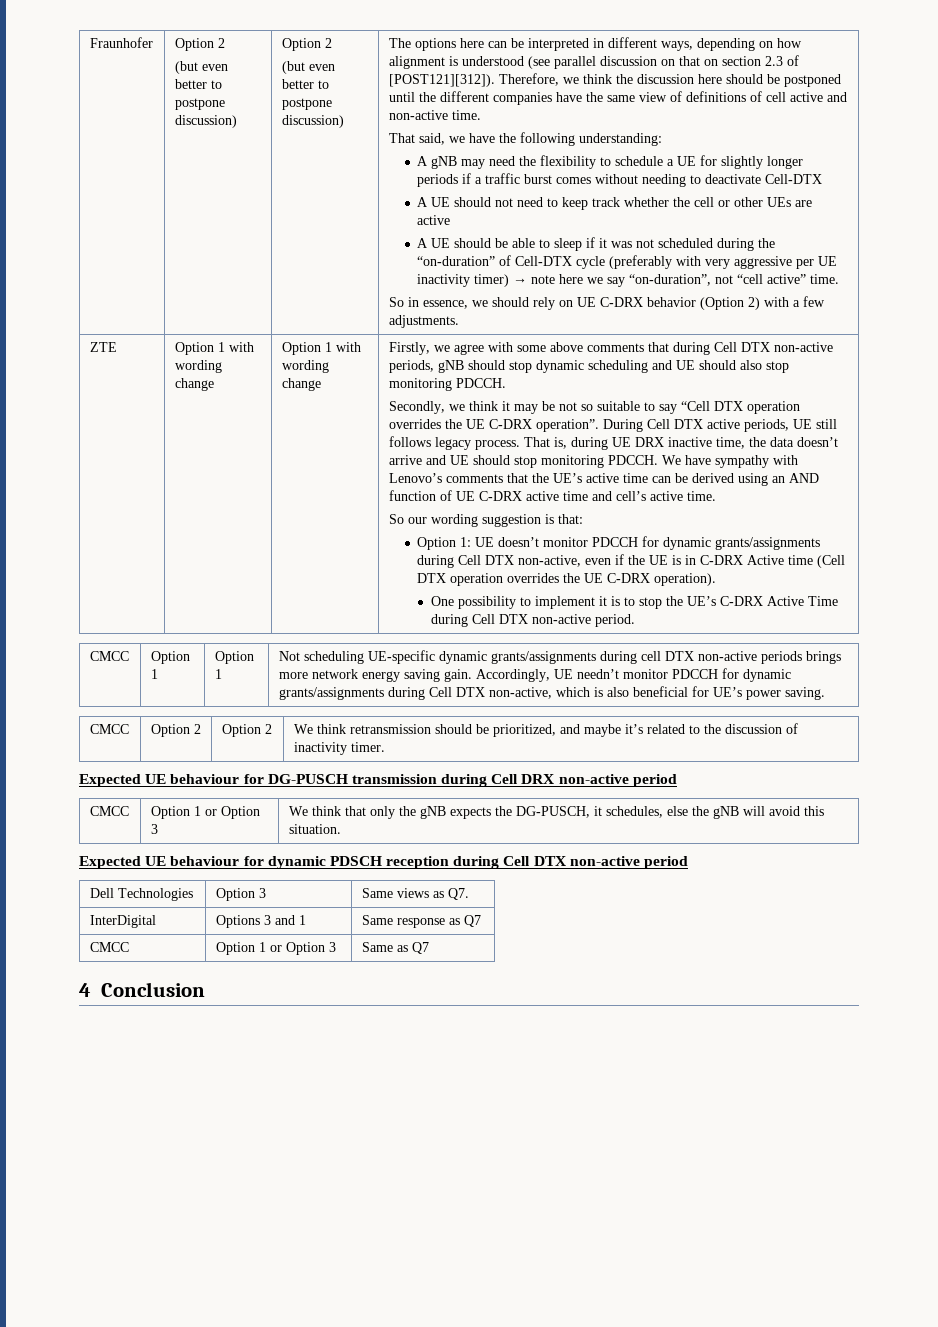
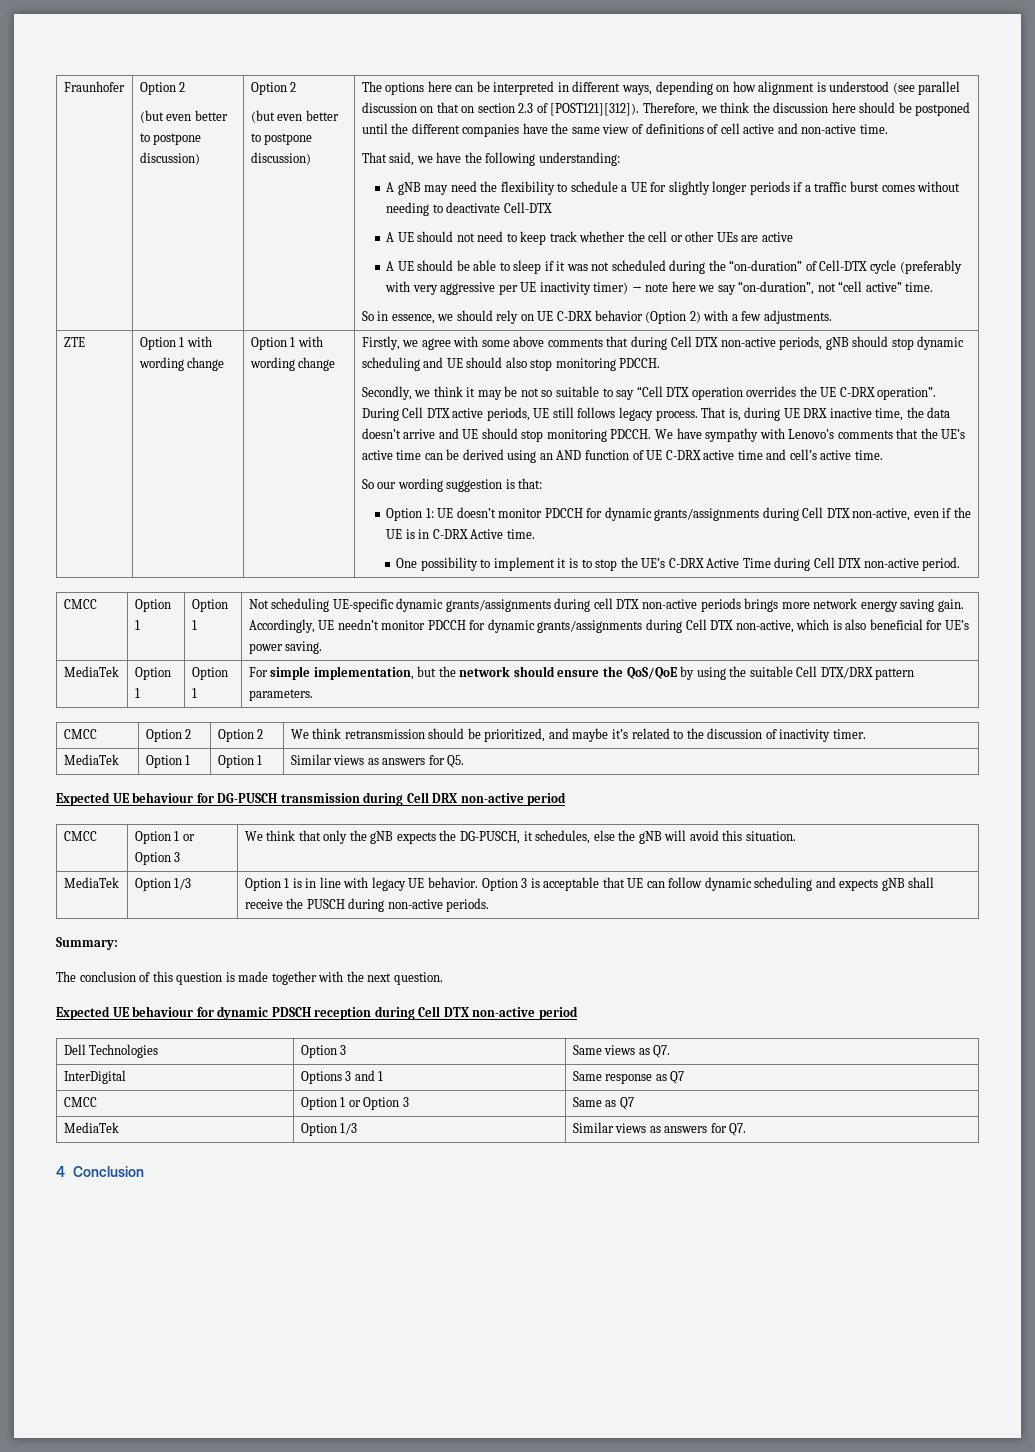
- Option 1: UE doesn’t monitor PDCCH for dynamic grants/assignments during Cell DTX non-active, even if the UE is in C-DRX Active time (Cell DTX operation overrides the UE C-DRX operation).
+ Option 1: UE doesn’t monitor PDCCH for dynamic grants/assignments during Cell DTX non-active, even if the UE is in C-DRX Active time.
+ MediaTek | Option 1 | Option 1 | For simple implementation, but the network should ensure the QoS/QoE by using the suitable Cell DTX/DRX pattern parameters.
+ MediaTek | Option 1 | Option 1 | Similar views as answers for Q5.
+ MediaTek | Option 1/3 | Option 1 is in line with legacy UE behavior. Option 3 is acceptable that UE can follow dynamic scheduling and expects gNB shall receive the PUSCH during non-active periods.
+ Summary:
+ The conclusion of this question is made together with the next question.
+ MediaTek | Option 1/3 | Similar views as answers for Q7.

